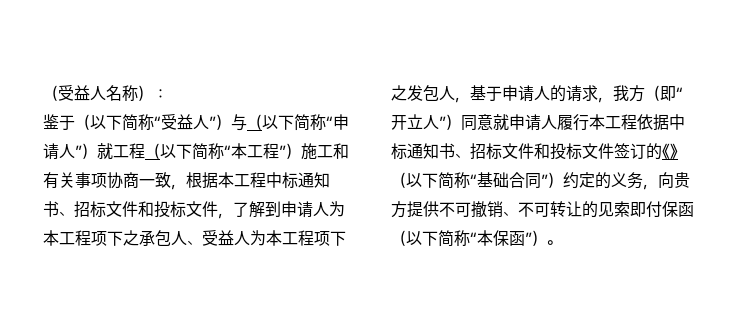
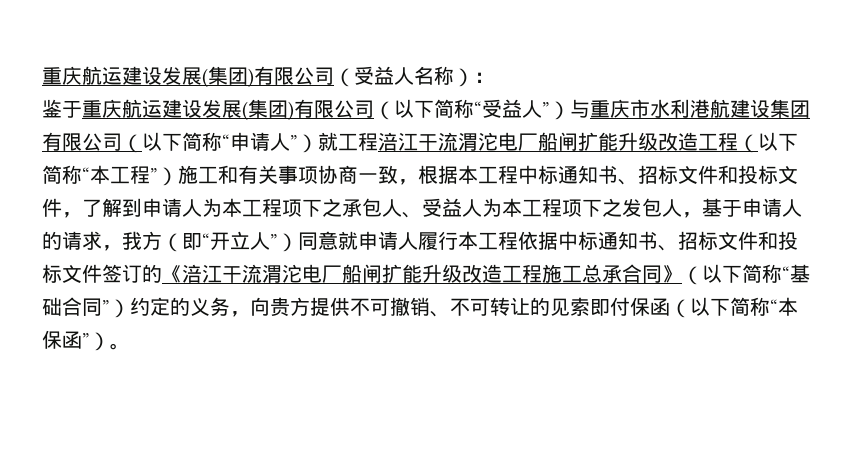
- （受益人名称）：
+ 重庆航运建设发展(集团)有限公司（受益人名称）：
- 鉴于（以下简称“受益人”）与（以下简称“申请人”）就工程（以下简称“本工程”）施工和有关事项协商一致，根据本工程中标通知书、招标文件和投标文件，了解到申请人为本工程项下之承包人、受益人为本工程项下之发包人，基于申请人的请求，我方（即“开立人”）同意就申请人履行本工程依据中标通知书、招标文件和投标文件签订的《》（以下简称“基础合同”）约定的义务，向贵方提供不可撤销、不可转让的见索即付保函（以下简称“本保函”）。
+ 鉴于重庆航运建设发展(集团)有限公司（以下简称“受益人”）与重庆市水利港航建设集团有限公司（以下简称“申请人”）就工程涪江干流渭沱电厂船闸扩能升级改造工程（以下简称“本工程”）施工和有关事项协商一致，根据本工程中标通知书、招标文件和投标文件，了解到申请人为本工程项下之承包人、受益人为本工程项下之发包人，基于申请人的请求，我方（即“开立人”）同意就申请人履行本工程依据中标通知书、招标文件和投标文件签订的《涪江干流渭沱电厂船闸扩能升级改造工程施工总承合同》（以下简称“基础合同”）约定的义务，向贵方提供不可撤销、不可转让的见索即付保函（以下简称“本保函”）。

